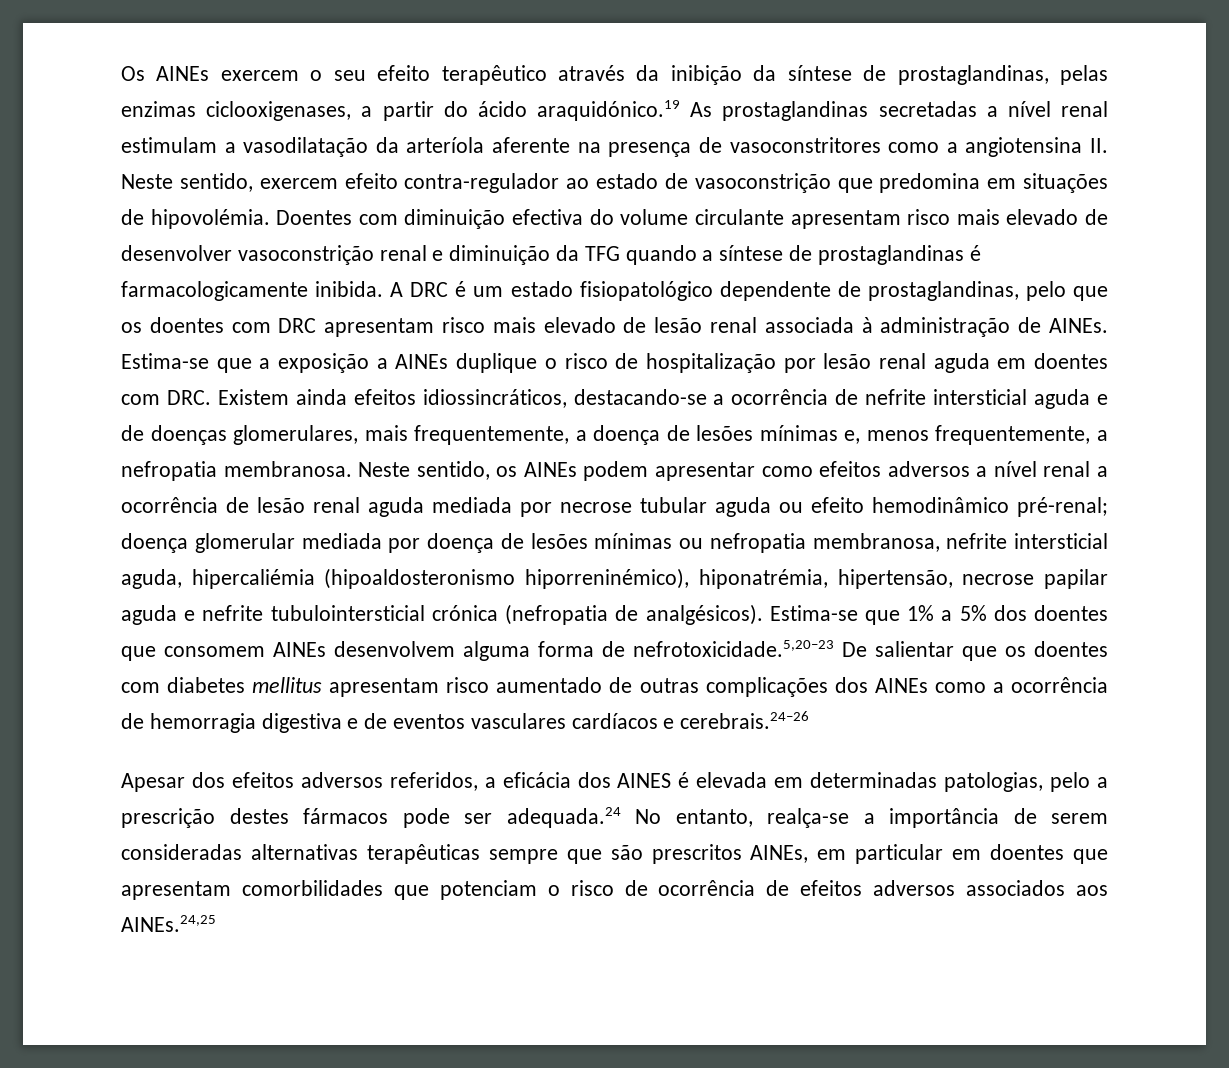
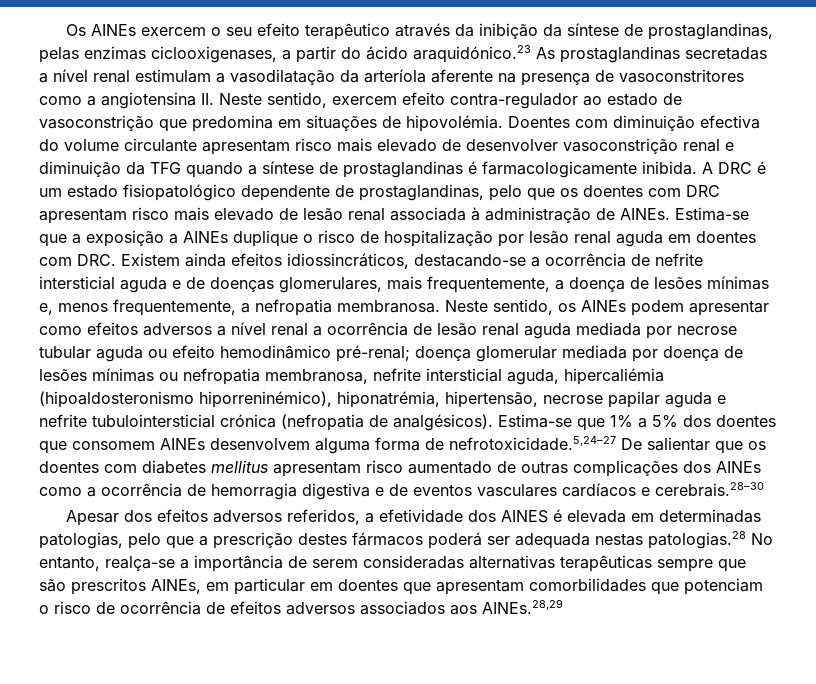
- Os AINEs exercem o seu efeito terapêutico através da inibição da síntese de prostaglandinas, pelas enzimas ciclooxigenases, a partir do ácido araquidónico.19 As prostaglandinas secretadas a nível renal estimulam a vasodilatação da arteríola aferente na presença de vasoconstritores como a angiotensina II. Neste sentido, exercem efeito contra-regulador ao estado de vasoconstrição que predomina em situações de hipovolémia.
+ Os AINEs exercem o seu efeito terapêutico através da inibição da síntese de prostaglandinas, pelas enzimas ciclooxigenases, a partir do ácido araquidónico.23 As prostaglandinas secretadas a nível renal estimulam a vasodilatação da arteríola aferente na presença de vasoconstritores como a angiotensina II. Neste sentido, exercem efeito contra-regulador ao estado de vasoconstrição que predomina em situações de hipovolémia.
- Estima-se que 1% a 5% dos doentes que consomem AINEs desenvolvem alguma forma de nefrotoxicidade.5,20–23 De salientar que os doentes com diabetes mellitus apresentam risco aumentado de outras complicações dos AINEs como a ocorrência de hemorragia digestiva e de eventos vasculares cardíacos e cerebrais.24–26
+ Estima-se que 1% a 5% dos doentes que consomem AINEs desenvolvem alguma forma de nefrotoxicidade.5,24–27 De salientar que os doentes com diabetes mellitus apresentam risco aumentado de outras complicações dos AINEs como a ocorrência de hemorragia digestiva e de eventos vasculares cardíacos e cerebrais.28–30
- Apesar dos efeitos adversos referidos, a eficácia dos AINES é elevada em determinadas patologias, pelo a prescrição destes fármacos pode ser adequada.24 No entanto, realça-se a importância de serem consideradas alternativas terapêuticas sempre que são prescritos AINEs, em particular em doentes que apresentam comorbilidades que potenciam o risco de ocorrência de efeitos adversos associados aos AINEs.24,25
+ Apesar dos efeitos adversos referidos, a efetividade dos AINES é elevada em determinadas patologias, pelo que a prescrição destes fármacos poderá ser adequada nestas patologias.28 No entanto, realça-se a importância de serem consideradas alternativas terapêuticas sempre que são prescritos AINEs, em particular em doentes que apresentam comorbilidades que potenciam o risco de ocorrência de efeitos adversos associados aos AINEs.28,29

